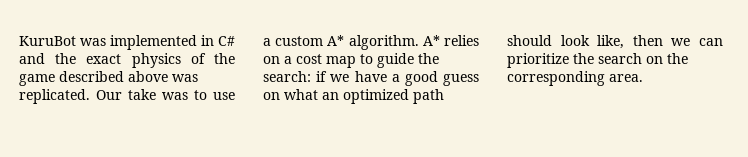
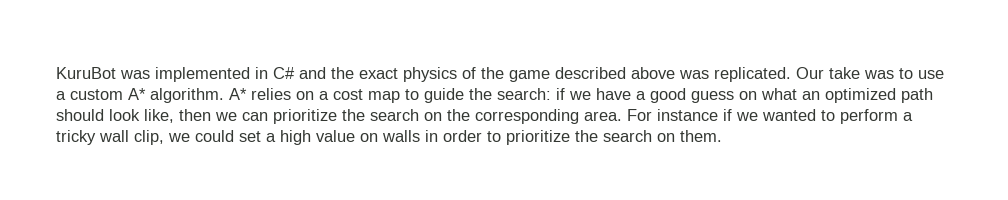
+ For instance if we wanted to perform a tricky wall clip, we could set a high value on walls in order to prioritize the search on them.

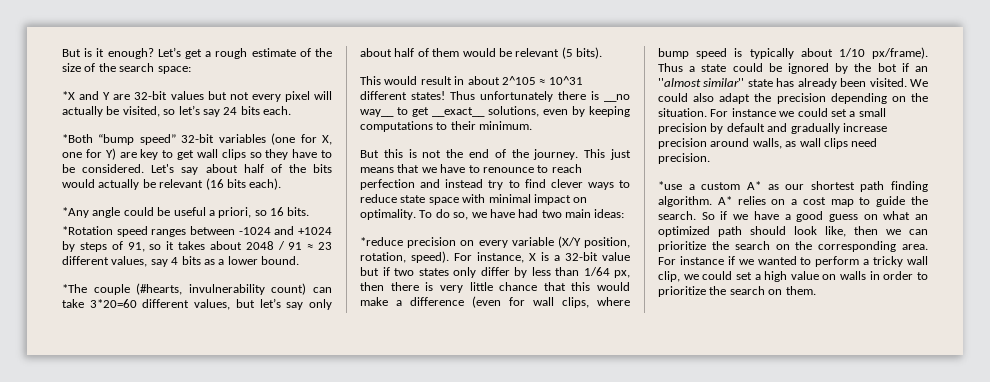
- KuruBot was implemented in C# and the exact physics of the game described above was replicated. Our take was to use a custom A* algorithm.
+ But is it enough? Let’s get a rough estimate of the size of the search space:
+ *X and Y are 32-bit values but not every pixel will actually be visited, so let’s say 24 bits each.
+ *Both “bump speed” 32-bit variables (one for X, one for Y) are key to get wall clips so they have to be considered. Let's say about half of the bits would actually be relevant (16 bits each).
+ *Any angle could be useful a priori, so 16 bits.
+ *Rotation speed ranges between -1024 and +1024 by steps of 91, so it takes about 2048 / 91 ≈ 23 different values, say 4 bits as a lower bound.
+ *The couple (#hearts, invulnerability count) can take 3*20=60 different values, but let’s say only about half of them would be relevant (5 bits).
+ This would result in about 2^105 ≈ 10^31 different states! Thus unfortunately there is __no way__ to get __exact__ solutions, even by keeping computations to their minimum.
+ But this is not the end of the journey. This just means that we have to renounce to reach perfection and instead try to find clever ways to reduce state space with minimal impact on optimality. To do so, we have had two main ideas:
+ *reduce precision on every variable (X/Y position, rotation, speed). For instance, X is a 32-bit value but if two states only differ by less than 1/64 px, then there is very little chance that this would make a difference (even for wall clips, where bump speed is typically about 1/10 px/frame). Thus a state could be ignored by the bot if an ''almost similar'' state has already been visited. We could also adapt the precision depending on the situation. For instance we could set a small precision by default and gradually increase precision around walls, as wall clips need precision.
+ *use a custom A* as our shortest path finding algorithm.
- A* relies on a cost map to guide the search: if we have a good guess on what an optimized path should look like, then we can prioritize the search on the corresponding area.
+ A* relies on a cost map to guide the search. So if we have a good guess on what an optimized path should look like, then we can prioritize the search on the corresponding area.

